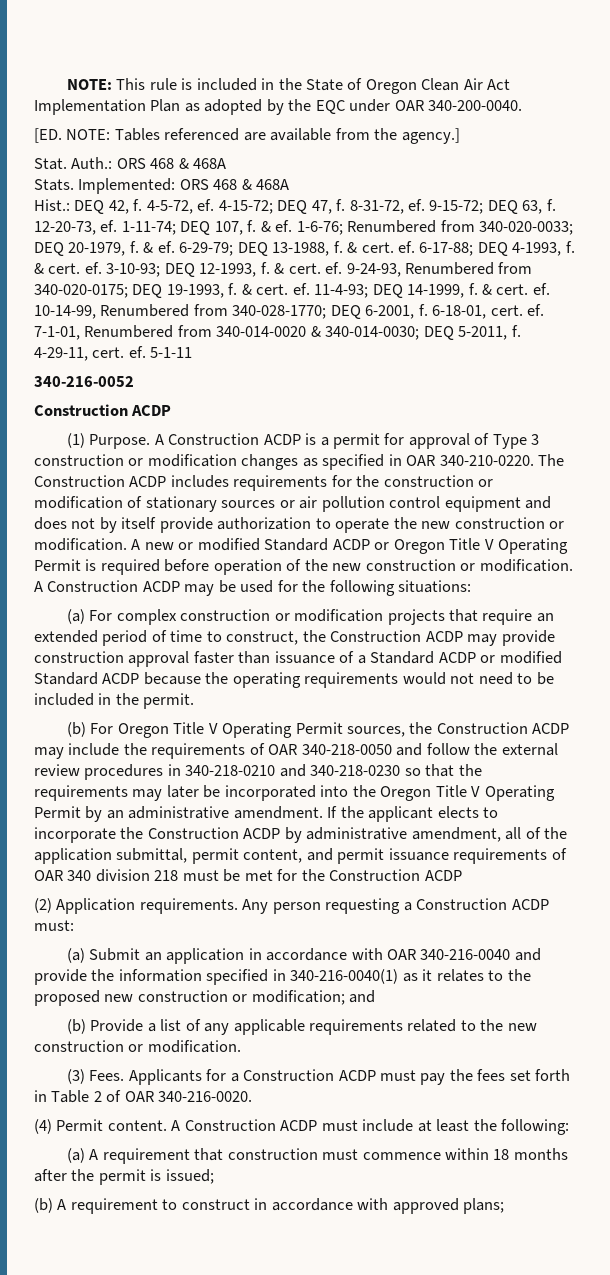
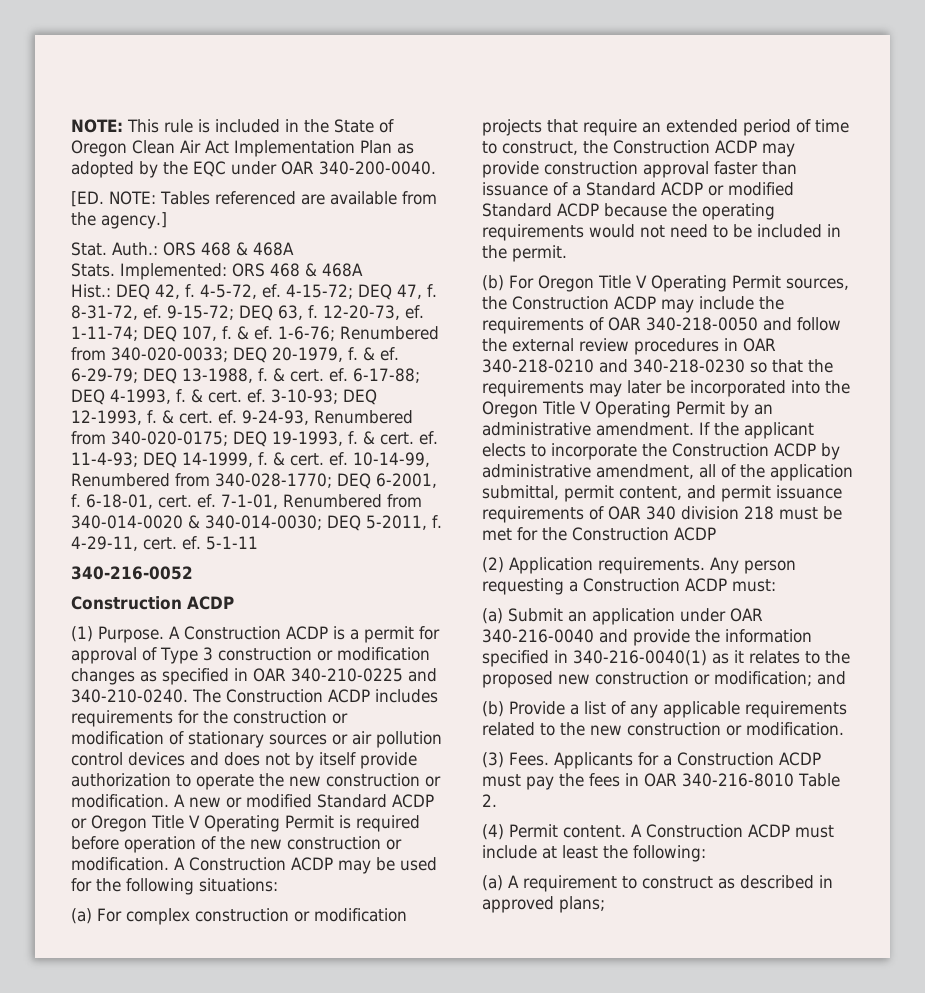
- A Construction ACDP is a permit for approval of Type 3 construction or modification changes as specified in OAR 340-210-0220.
+ A Construction ACDP is a permit for approval of Type 3 construction or modification changes as specified in OAR 340-210-0225 and 340-210-0240.
- The Construction ACDP includes requirements for the construction or modification of stationary sources or air pollution control equipment and does not by itself provide authorization to operate the new construction or modification.
+ The Construction ACDP includes requirements for the construction or modification of stationary sources or air pollution control devices and does not by itself provide authorization to operate the new construction or modification.
- (b) For Oregon Title V Operating Permit sources, the Construction ACDP may include the requirements of OAR 340-218-0050 and follow the external review procedures in 340-218-0210 and 340-218-0230 so that the requirements may later be incorporated into the Oregon Title V Operating Permit by an administrative amendment.
+ (b) For Oregon Title V Operating Permit sources, the Construction ACDP may include the requirements of OAR 340-218-0050 and follow the external review procedures in OAR 340-218-0210 and 340-218-0230 so that the requirements may later be incorporated into the Oregon Title V Operating Permit by an administrative amendment.
- (a) Submit an application in accordance with OAR 340-216-0040 and provide the information specified in 340-216-0040(1) as it relates to the proposed new construction or modification; and
+ (a) Submit an application under OAR 340-216-0040 and provide the information specified in 340-216-0040(1) as it relates to the proposed new construction or modification; and
- Applicants for a Construction ACDP must pay the fees set forth in Table 2 of OAR 340-216-0020.
+ Applicants for a Construction ACDP must pay the fees in OAR 340-216-8010 Table 2.
- (a) A requirement that construction must commence within 18 months after the permit is issued;
- (b) A requirement to construct in accordance with approved plans;
+ (a) A requirement to construct as described in approved plans;

